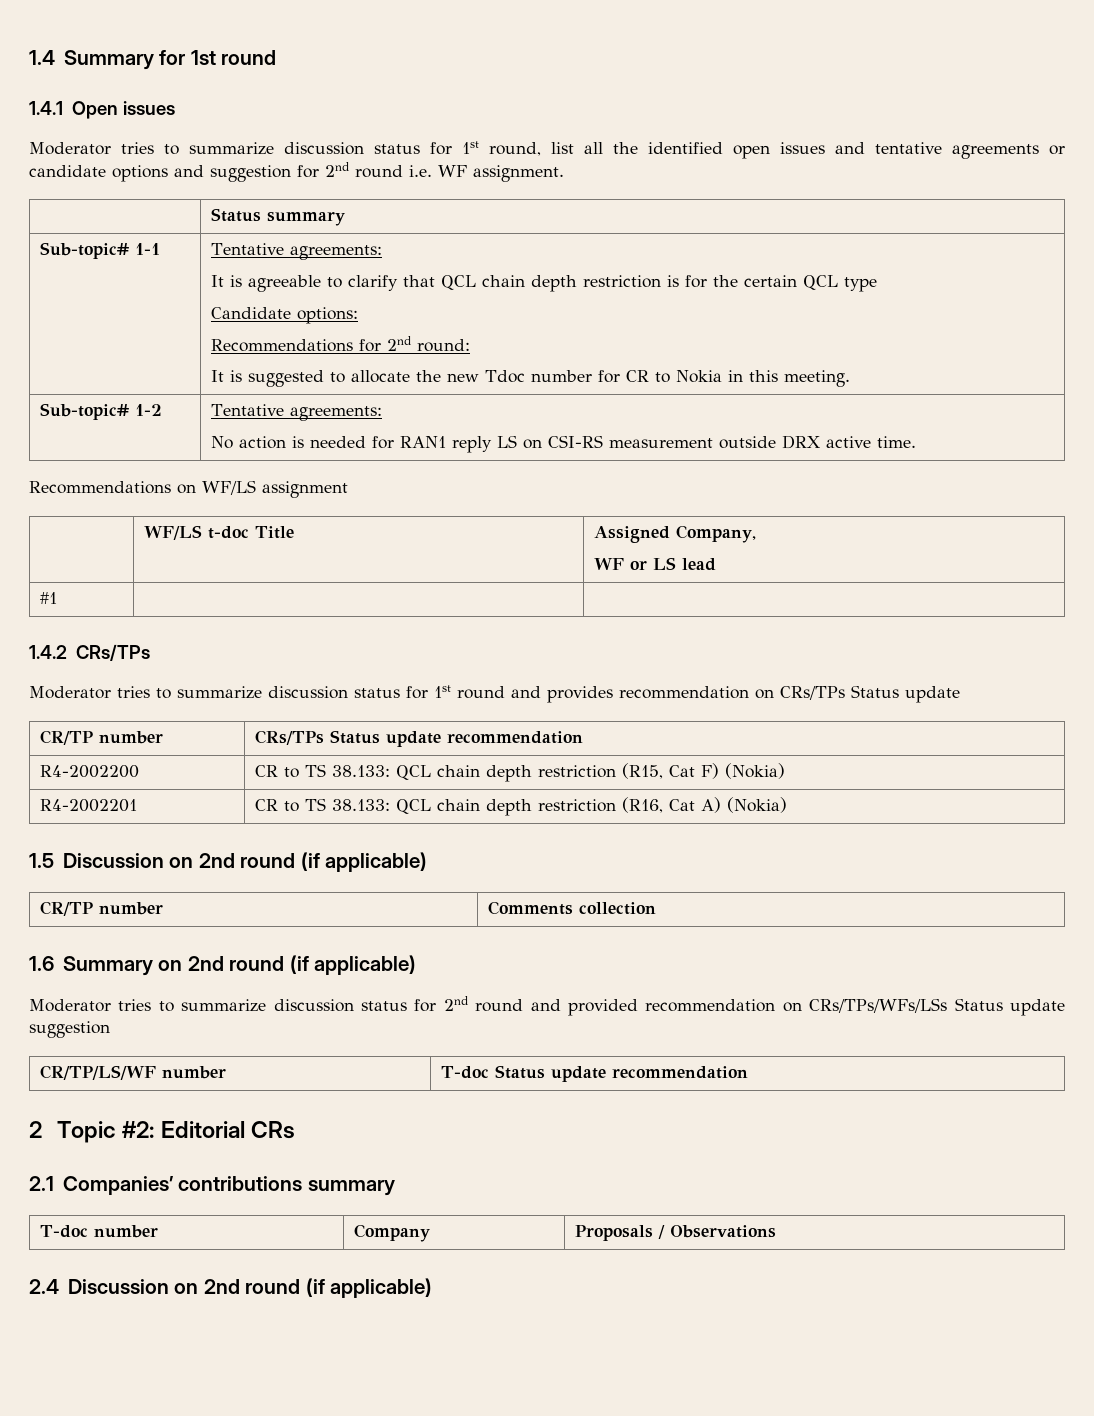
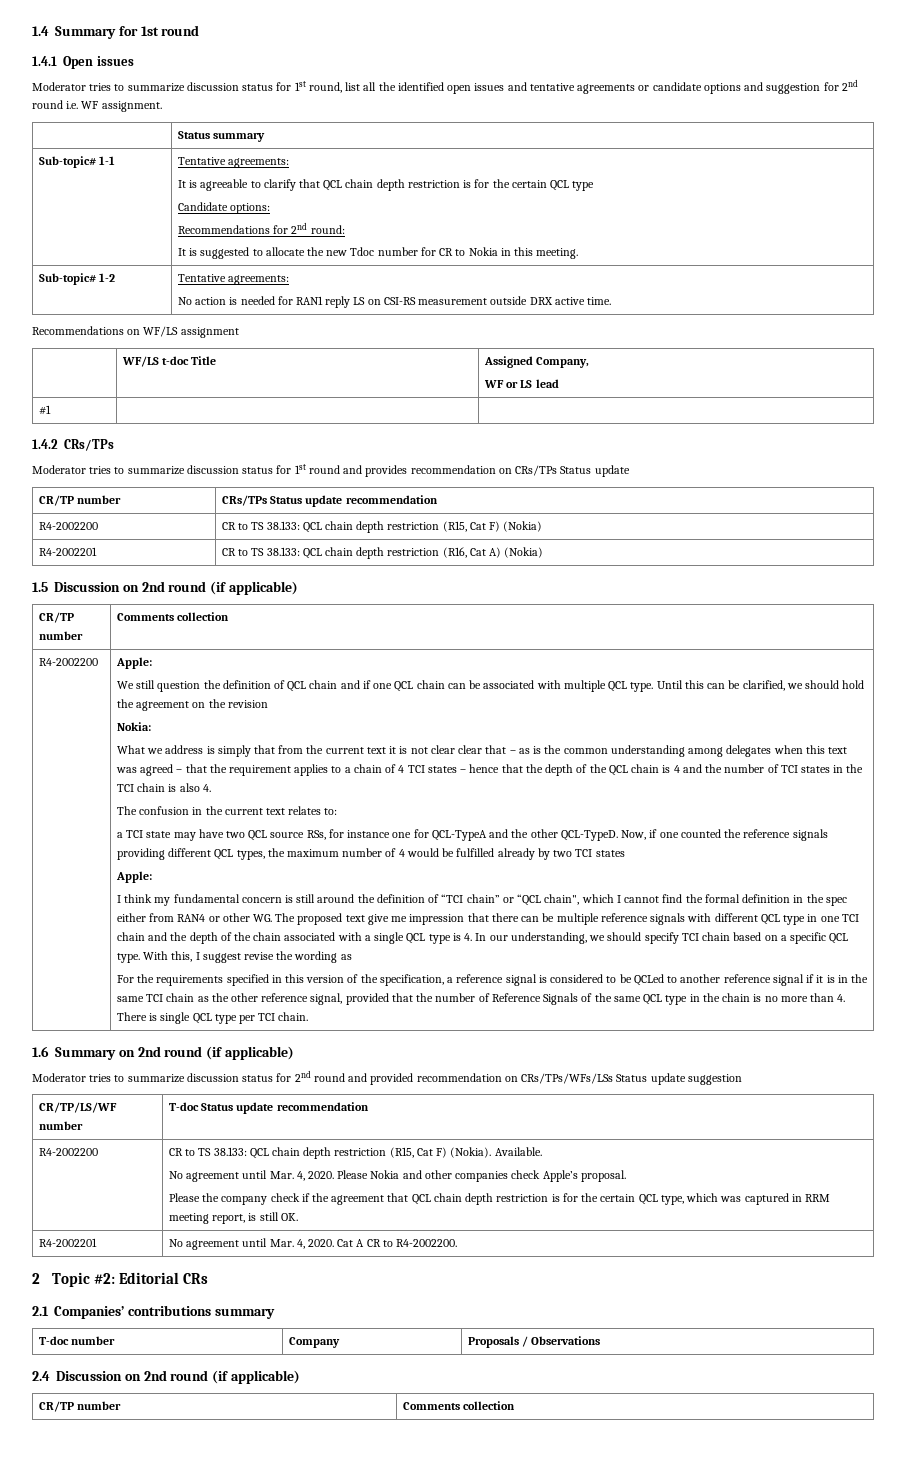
+ R4-2002200 | Apple:
+ We still question the definition of QCL chain and if one QCL chain can be associated with multiple QCL type. Until this can be clarified, we should hold the agreement on the revision
+ Nokia:
+ What we address is simply that from the current text it is not clear clear that – as is the common understanding among delegates when this text was agreed – that the requirement applies to a chain of 4 TCI states – hence that the depth of the QCL chain is 4 and the number of TCI states in the TCI chain is also 4.
+ The confusion in the current text relates to:
+ a TCI state may have two QCL source RSs, for instance one for QCL-TypeA and the other QCL-TypeD. Now, if one counted the reference signals providing different QCL types, the maximum number of 4 would be fulfilled already by two TCI states
+ Apple:
+ I think my fundamental concern is still around the definition of “TCI chain” or “QCL chain", which I cannot find the formal definition in the spec either from RAN4 or other WG. The proposed text give me impression that there can be multiple reference signals with different QCL type in one TCI chain and the depth of the chain associated with a single QCL type is 4. In our understanding, we should specify TCI chain based on a specific QCL type. With this, I suggest revise the wording as
+ For the requirements specified in this version of the specification, a reference signal is considered to be QCLed to another reference signal if it is in the same TCI chain as the other reference signal, provided that the number of Reference Signals of the same QCL type in the chain is no more than 4. There is single QCL type per TCI chain.
+ R4-2002200 | CR to TS 38.133: QCL chain depth restriction (R15, Cat F) (Nokia). Available.
+ No agreement until Mar. 4, 2020. Please Nokia and other companies check Apple’s proposal.
+ Please the company check if the agreement that QCL chain depth restriction is for the certain QCL type, which was captured in RRM meeting report, is still OK.
+ R4-2002201 | No agreement until Mar. 4, 2020. Cat A CR to R4-2002200.
  2.4 Discussion on 2nd round (if applicable)
+ CR/TP number | Comments collection

